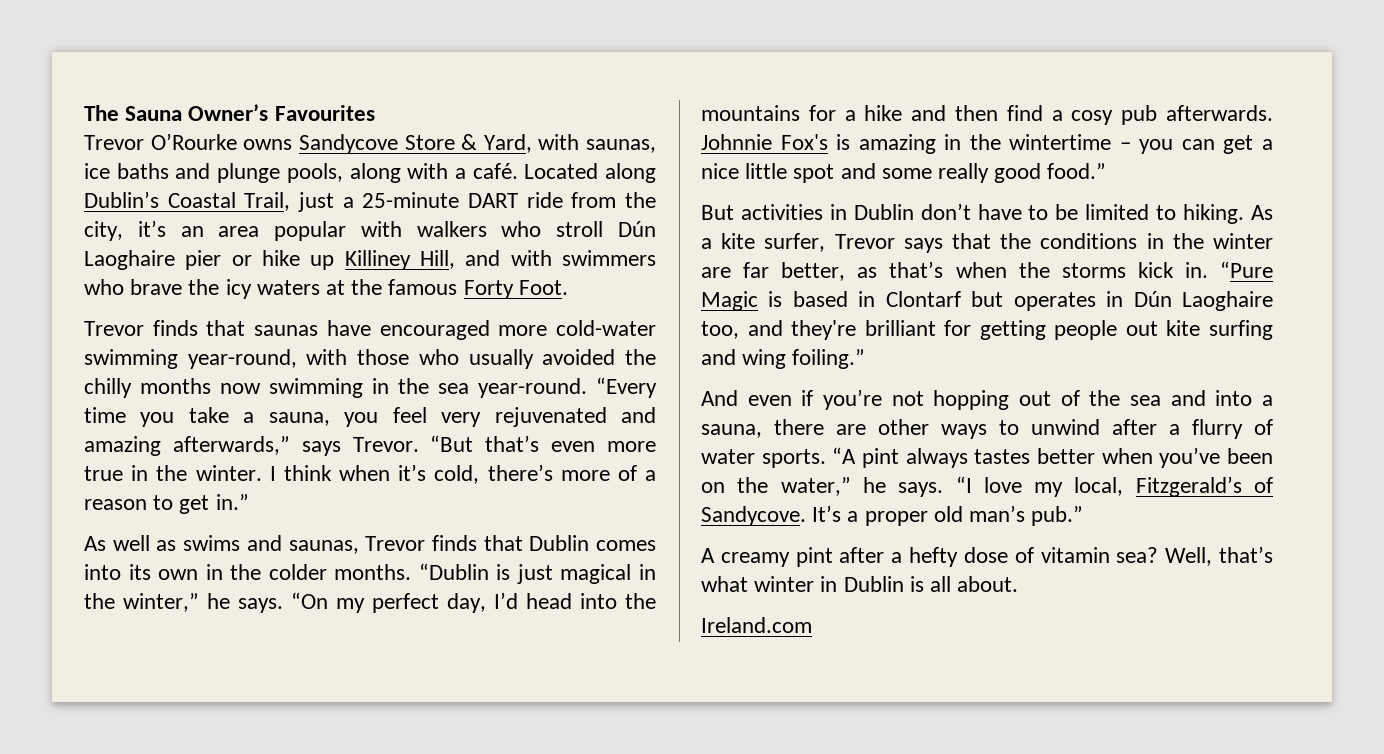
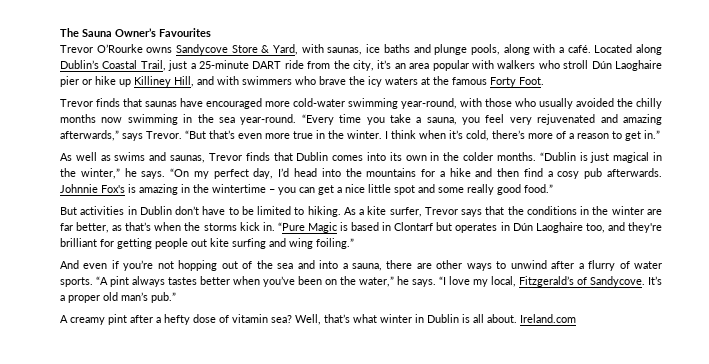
- Well, that’s what winter in Dublin is all about.
- Ireland.com
+ Well, that’s what winter in Dublin is all about. Ireland.com

